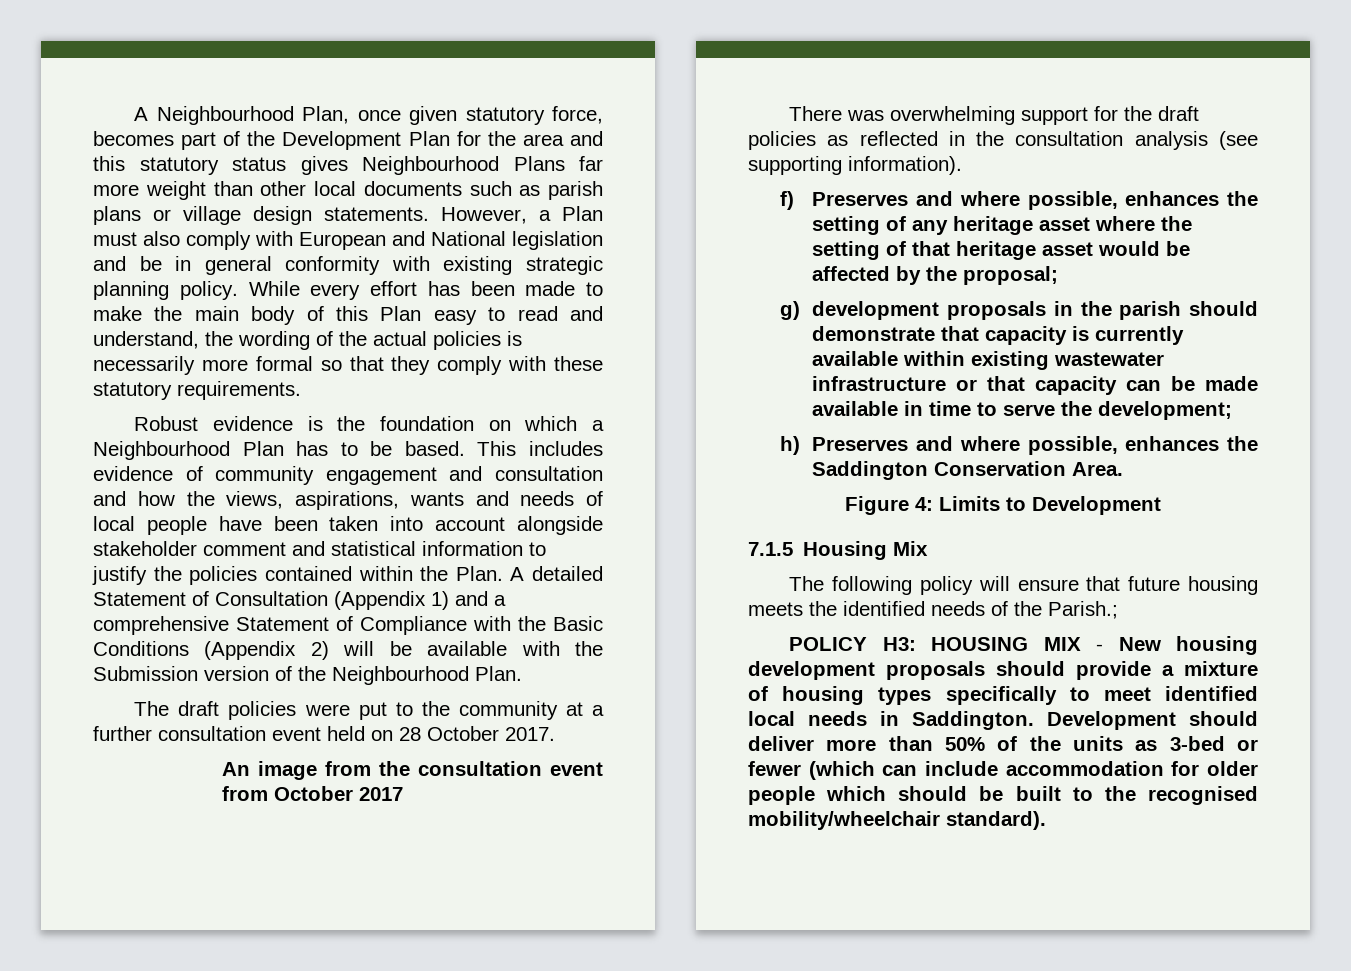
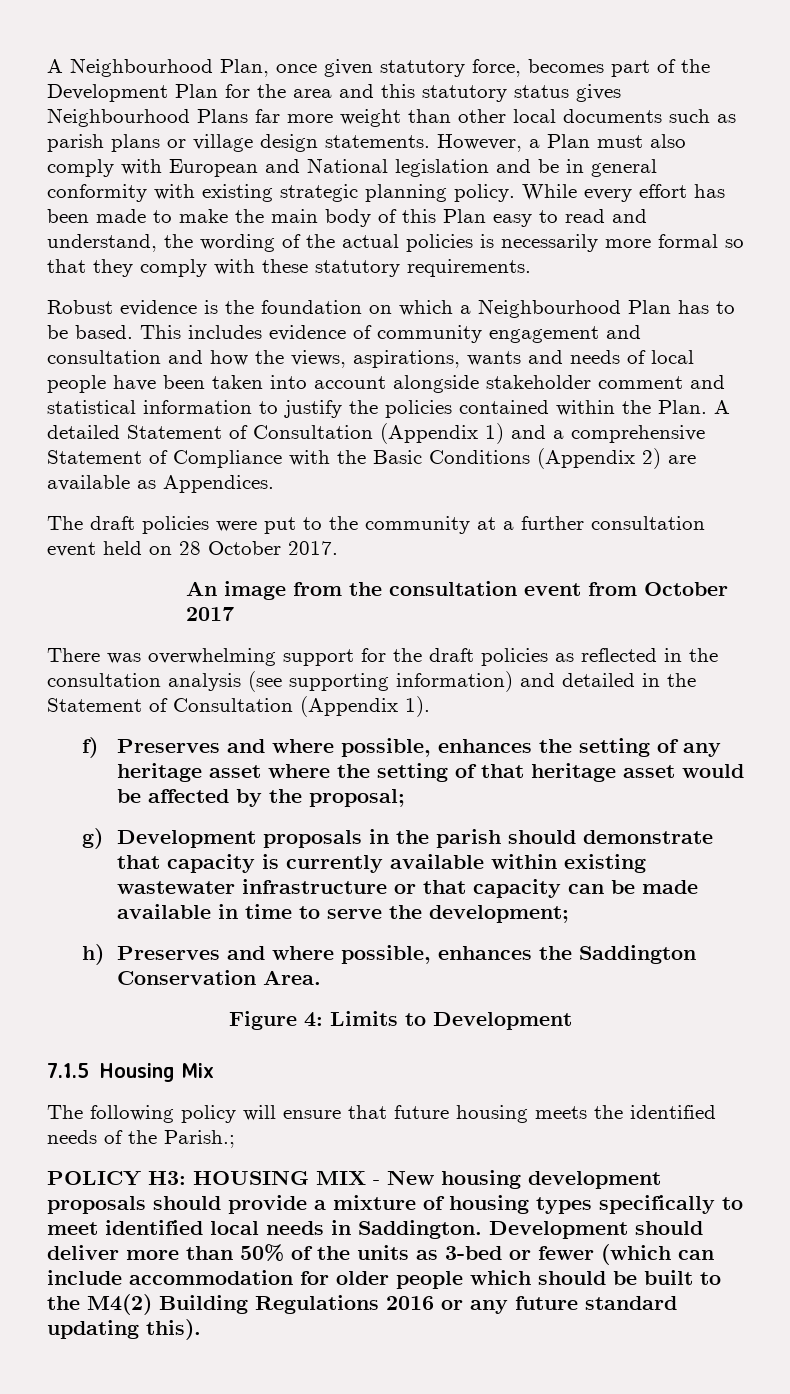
- A detailed Statement of Consultation (Appendix 1) and a comprehensive Statement of Compliance with the Basic Conditions (Appendix 2) will be available with the Submission version of the Neighbourhood Plan.
+ A detailed Statement of Consultation (Appendix 1) and a comprehensive Statement of Compliance with the Basic Conditions (Appendix 2) are available as Appendices.
- There was overwhelming support for the draft policies as reflected in the consultation analysis (see supporting information).
+ There was overwhelming support for the draft policies as reflected in the consultation analysis (see supporting information) and detailed in the Statement of Consultation (Appendix 1).
- g) development proposals in the parish should demonstrate that capacity is currently available within existing wastewater infrastructure or that capacity can be made available in time to serve the development;
+ g) Development proposals in the parish should demonstrate that capacity is currently available within existing wastewater infrastructure or that capacity can be made available in time to serve the development;
- Development should deliver more than 50% of the units as 3-bed or fewer (which can include accommodation for older people which should be built to the recognised mobility/wheelchair standard).
+ Development should deliver more than 50% of the units as 3-bed or fewer (which can include accommodation for older people which should be built to the M4(2) Building Regulations 2016 or any future standard updating this).

